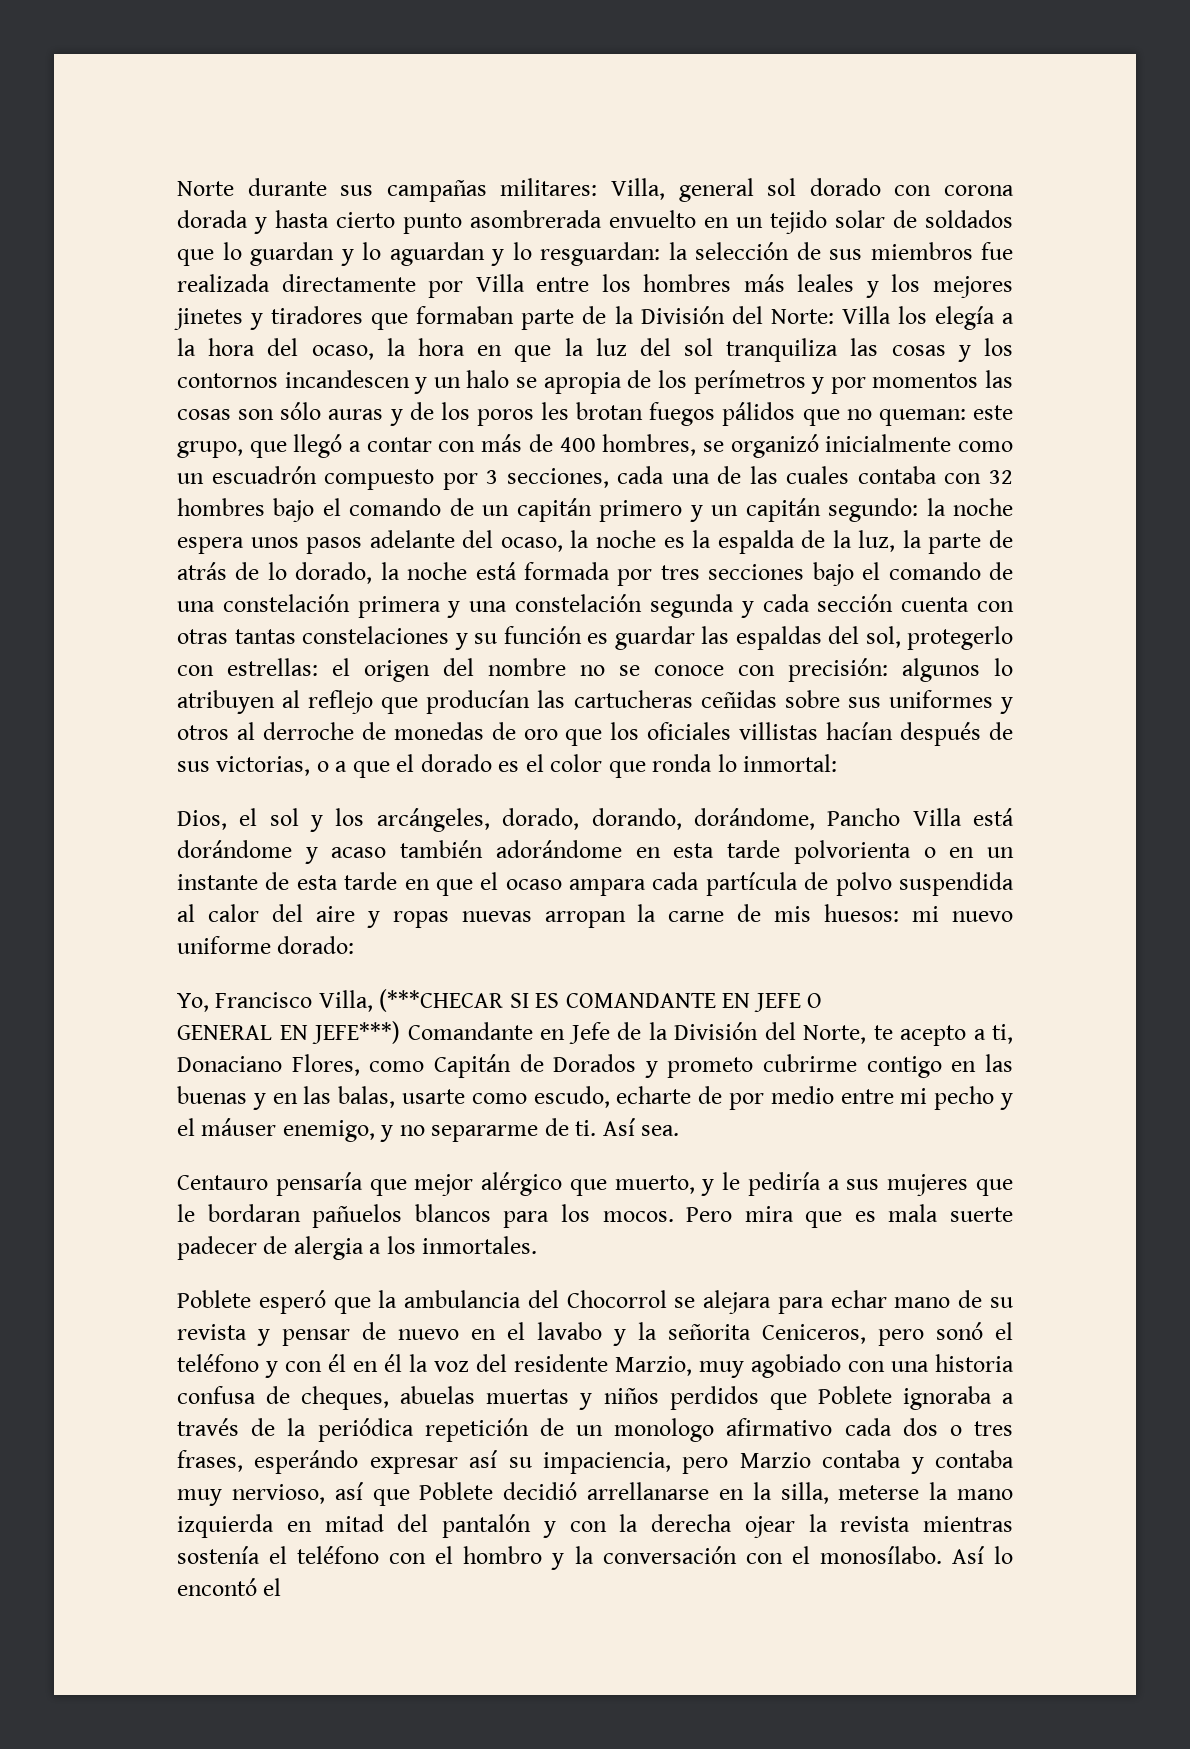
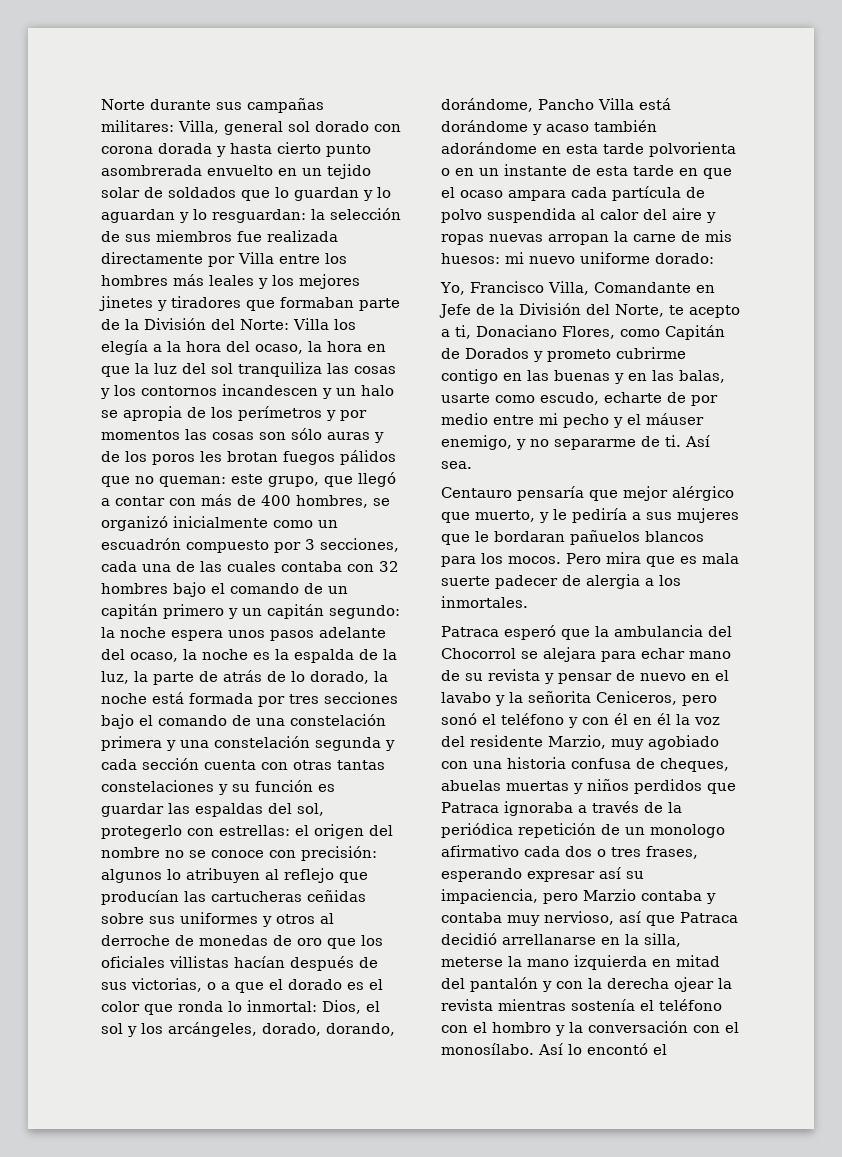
- algunos lo atribuyen al reflejo que producían las cartucheras ceñidas sobre sus uniformes y otros al derroche de monedas de oro que los oficiales villistas hacían después de sus victorias, o a que el dorado es el color que ronda lo inmortal:
- Dios, el sol y los arcángeles, dorado, dorando, dorándome, Pancho Villa está dorándome y acaso también adorándome en esta tarde polvorienta o en un instante de esta tarde en que el ocaso ampara cada partícula de polvo suspendida al calor del aire y ropas nuevas arropan la carne de mis huesos:
+ algunos lo atribuyen al reflejo que producían las cartucheras ceñidas sobre sus uniformes y otros al derroche de monedas de oro que los oficiales villistas hacían después de sus victorias, o a que el dorado es el color que ronda lo inmortal: Dios, el sol y los arcángeles, dorado, dorando, dorándome, Pancho Villa está dorándome y acaso también adorándome en esta tarde polvorienta o en un instante de esta tarde en que el ocaso ampara cada partícula de polvo suspendida al calor del aire y ropas nuevas arropan la carne de mis huesos:
- Yo, Francisco Villa, (***CHECAR SI ES COMANDANTE EN JEFE O
- GENERAL EN JEFE***) Comandante en Jefe de la División del Norte, te acepto a ti, Donaciano Flores, como Capitán de Dorados y prometo cubrirme contigo en las buenas y en las balas, usarte como escudo, echarte de por medio entre mi pecho y el máuser enemigo, y no separarme de ti.
+ Yo, Francisco Villa, Comandante en Jefe de la División del Norte, te acepto a ti, Donaciano Flores, como Capitán de Dorados y prometo cubrirme contigo en las buenas y en las balas, usarte como escudo, echarte de por medio entre mi pecho y el máuser enemigo, y no separarme de ti.
- Poblete esperó que la ambulancia del Chocorrol se alejara para echar mano de su revista y pensar de nuevo en el lavabo y la señorita Ceniceros, pero sonó el teléfono y con él en él la voz del residente Marzio, muy agobiado con una historia confusa de cheques, abuelas muertas y niños perdidos que Poblete ignoraba a través de la periódica repetición de un monologo afirmativo cada dos o tres frases, esperándo expresar así su impaciencia, pero Marzio contaba y contaba muy nervioso, así que Poblete decidió arrellanarse en la silla, meterse la mano izquierda en mitad del pantalón y con la derecha ojear la revista mientras sostenía el teléfono con el hombro y la conversación con el monosílabo.
+ Patraca esperó que la ambulancia del Chocorrol se alejara para echar mano de su revista y pensar de nuevo en el lavabo y la señorita Ceniceros, pero sonó el teléfono y con él en él la voz del residente Marzio, muy agobiado con una historia confusa de cheques, abuelas muertas y niños perdidos que Patraca ignoraba a través de la periódica repetición de un monologo afirmativo cada dos o tres frases, esperando expresar así su impaciencia, pero Marzio contaba y contaba muy nervioso, así que Patraca decidió arrellanarse en la silla, meterse la mano izquierda en mitad del pantalón y con la derecha ojear la revista mientras sostenía el teléfono con el hombro y la conversación con el monosílabo.

